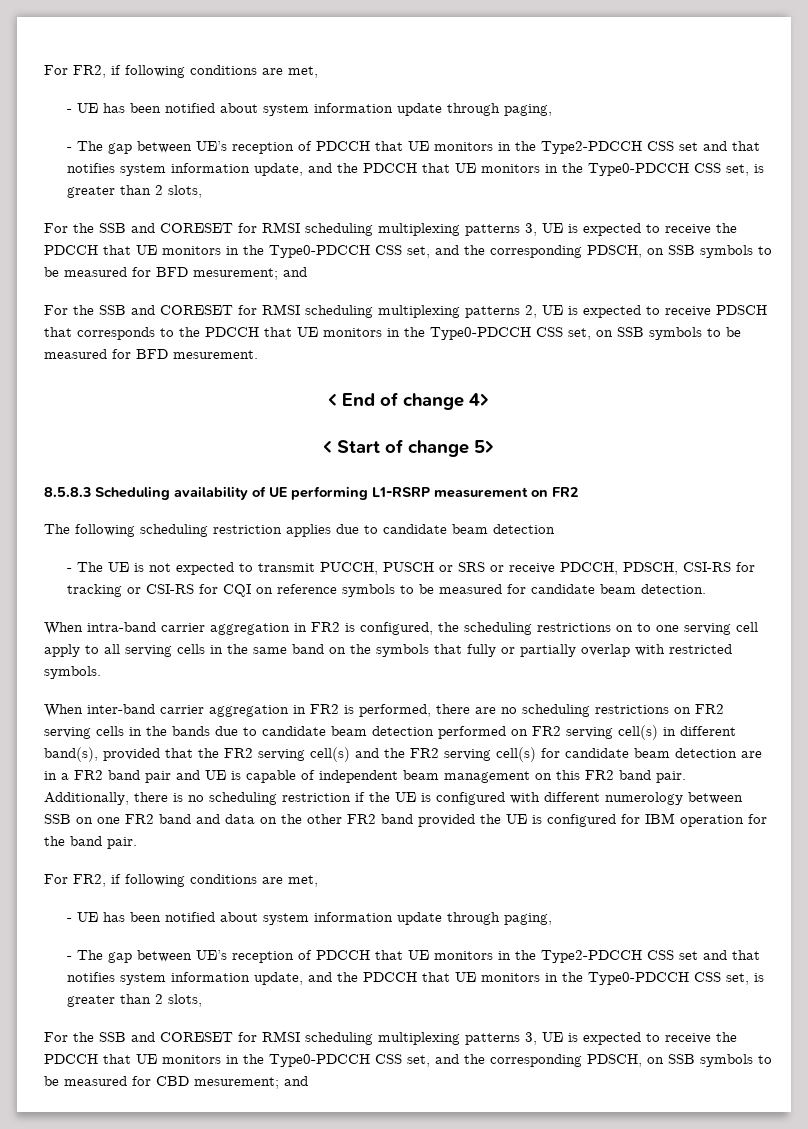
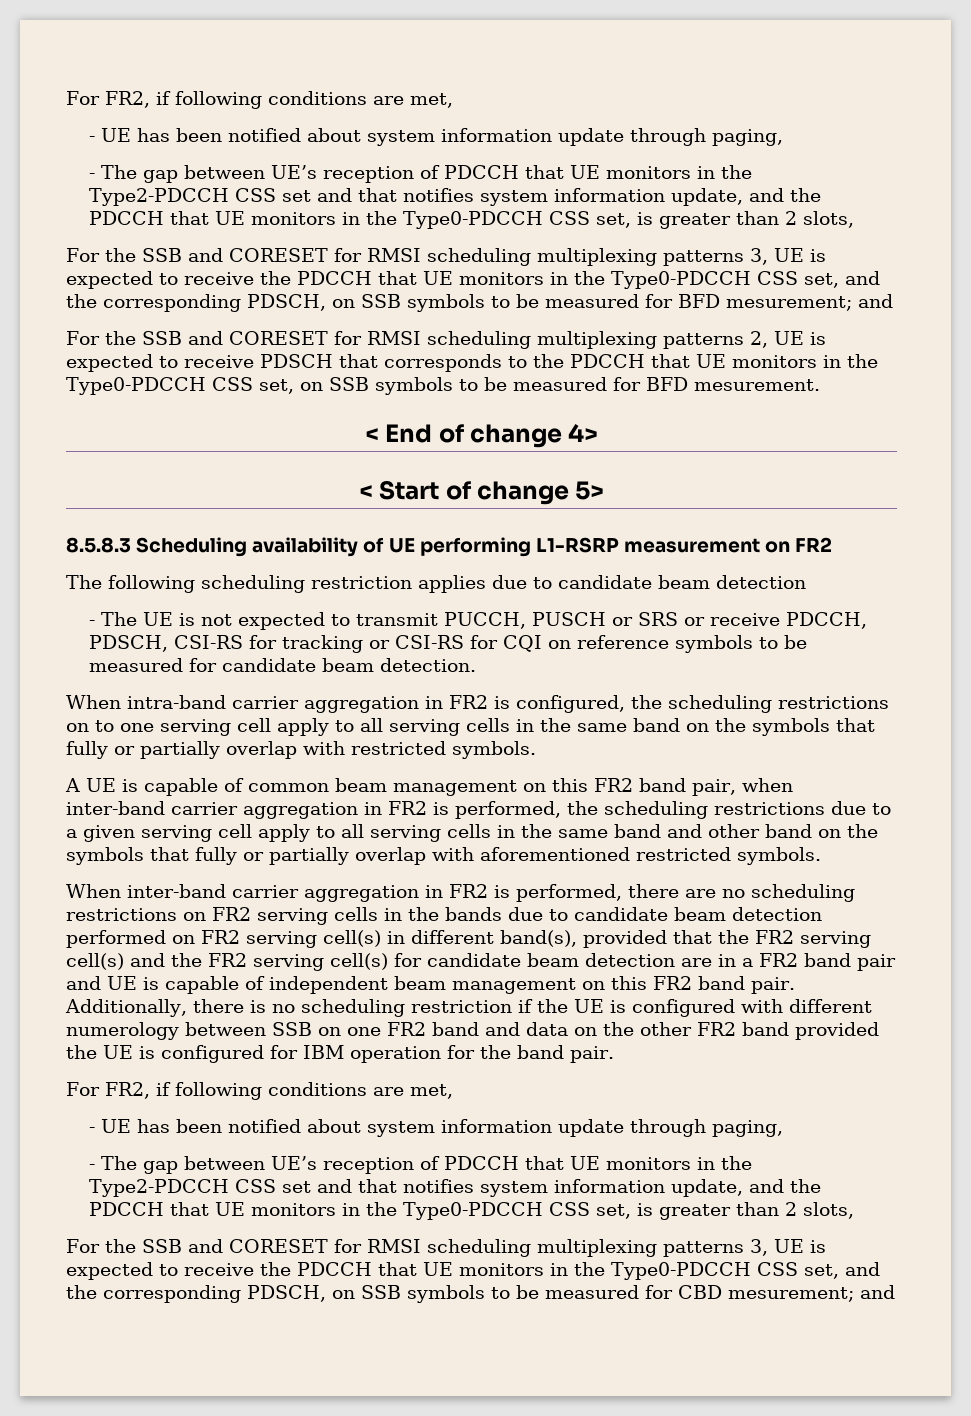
+ A UE is capable of common beam management on this FR2 band pair, when inter-band carrier aggregation in FR2 is performed, the scheduling restrictions due to a given serving cell apply to all serving cells in the same band and other band on the symbols that fully or partially overlap with aforementioned restricted symbols.

